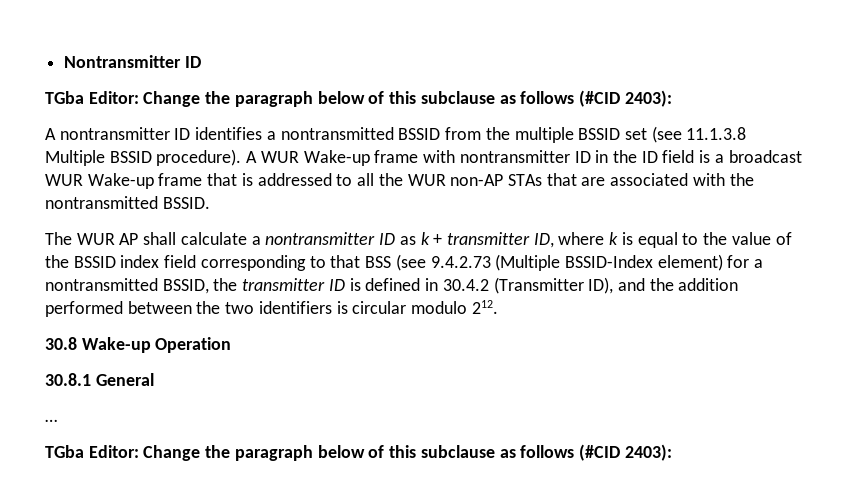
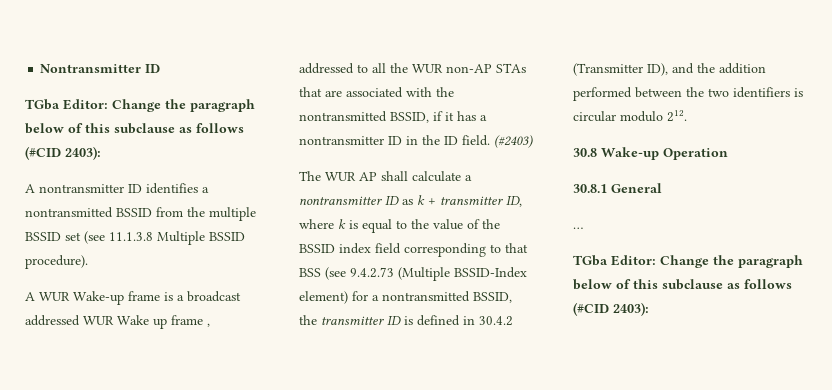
- A nontransmitter ID identifies a nontransmitted BSSID from the multiple BSSID set (see 11.1.3.8 Multiple BSSID procedure). A WUR Wake-up frame with nontransmitter ID in the ID field is a broadcast WUR Wake-up frame that is addressed to all the WUR non-AP STAs that are associated with the nontransmitted BSSID.
+ A nontransmitter ID identifies a nontransmitted BSSID from the multiple BSSID set (see 11.1.3.8 Multiple BSSID procedure).
+ A WUR Wake-up frame is a broadcast addressed WUR Wake up frame , addressed to all the WUR non-AP STAs that are associated with the nontransmitted BSSID, if it has a nontransmitter ID in the ID field. (#2403)

